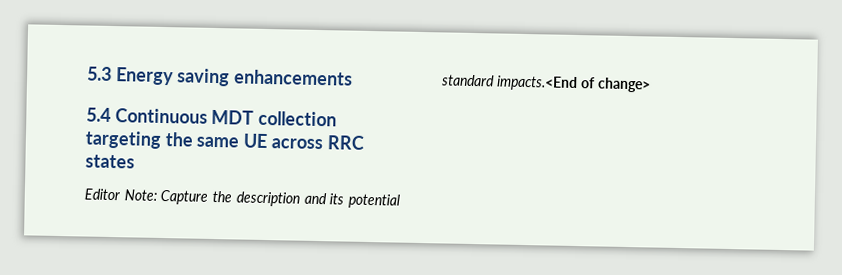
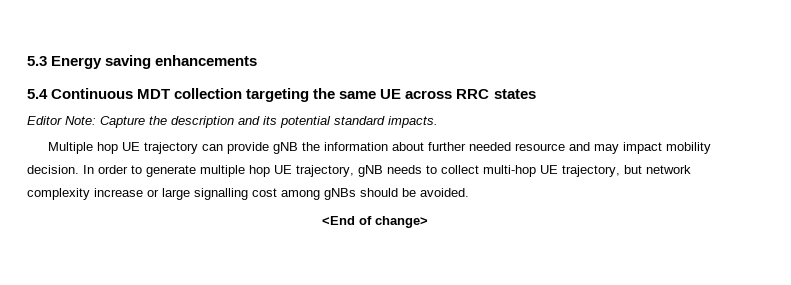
- Editor Note: Capture the description and its potential standard impacts.<End of change>
+ Editor Note: Capture the description and its potential standard impacts.
+ Multiple hop UE trajectory can provide gNB the information about further needed resource and may impact mobility decision. In order to generate multiple hop UE trajectory, gNB needs to collect multi-hop UE trajectory, but network complexity increase or large signalling cost among gNBs should be avoided.
+ <End of change>

